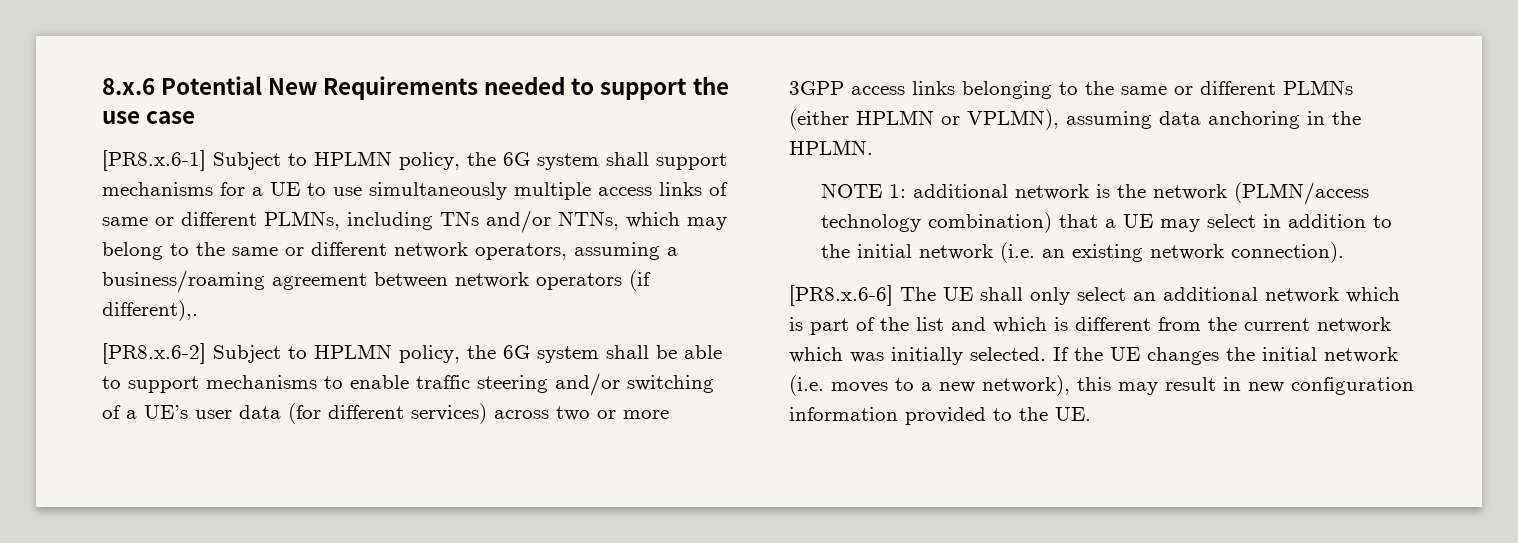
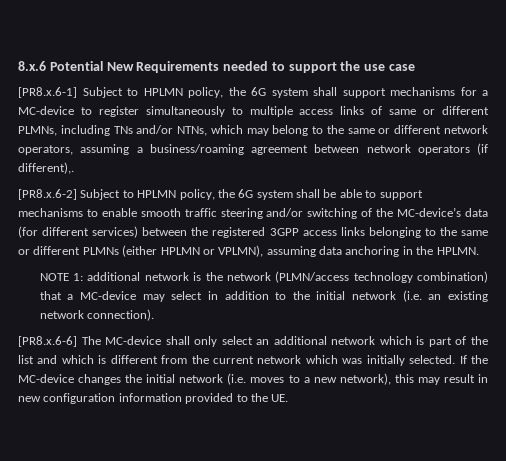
- [PR8.x.6-1] Subject to HPLMN policy, the 6G system shall support mechanisms for a UE to use simultaneously multiple access links of same or different PLMNs, including TNs and/or NTNs, which may belong to the same or different network operators, assuming a business/roaming agreement between network operators (if different),.
+ [PR8.x.6-1] Subject to HPLMN policy, the 6G system shall support mechanisms for a MC-device to register simultaneously to multiple access links of same or different PLMNs, including TNs and/or NTNs, which may belong to the same or different network operators, assuming a business/roaming agreement between network operators (if different),.
- [PR8.x.6-2] Subject to HPLMN policy, the 6G system shall be able to support mechanisms to enable traffic steering and/or switching of a UE’s user data (for different services) across two or more 3GPP access links belonging to the same or different PLMNs (either HPLMN or VPLMN), assuming data anchoring in the HPLMN.
+ [PR8.x.6-2] Subject to HPLMN policy, the 6G system shall be able to support mechanisms to enable smooth traffic steering and/or switching of the MC-device’s data (for different services) between the registered 3GPP access links belonging to the same or different PLMNs (either HPLMN or VPLMN), assuming data anchoring in the HPLMN.
- NOTE 1: additional network is the network (PLMN/access technology combination) that a UE may select in addition to the initial network (i.e. an existing network connection).
+ NOTE 1: additional network is the network (PLMN/access technology combination) that a MC-device may select in addition to the initial network (i.e. an existing network connection).
- [PR8.x.6-6] The UE shall only select an additional network which is part of the list and which is different from the current network which was initially selected.
+ [PR8.x.6-6] The MC-device shall only select an additional network which is part of the list and which is different from the current network which was initially selected.
- If the UE changes the initial network (i.e. moves to a new network), this may result in new configuration information provided to the UE.
+ If the MC-device changes the initial network (i.e. moves to a new network), this may result in new configuration information provided to the UE.

